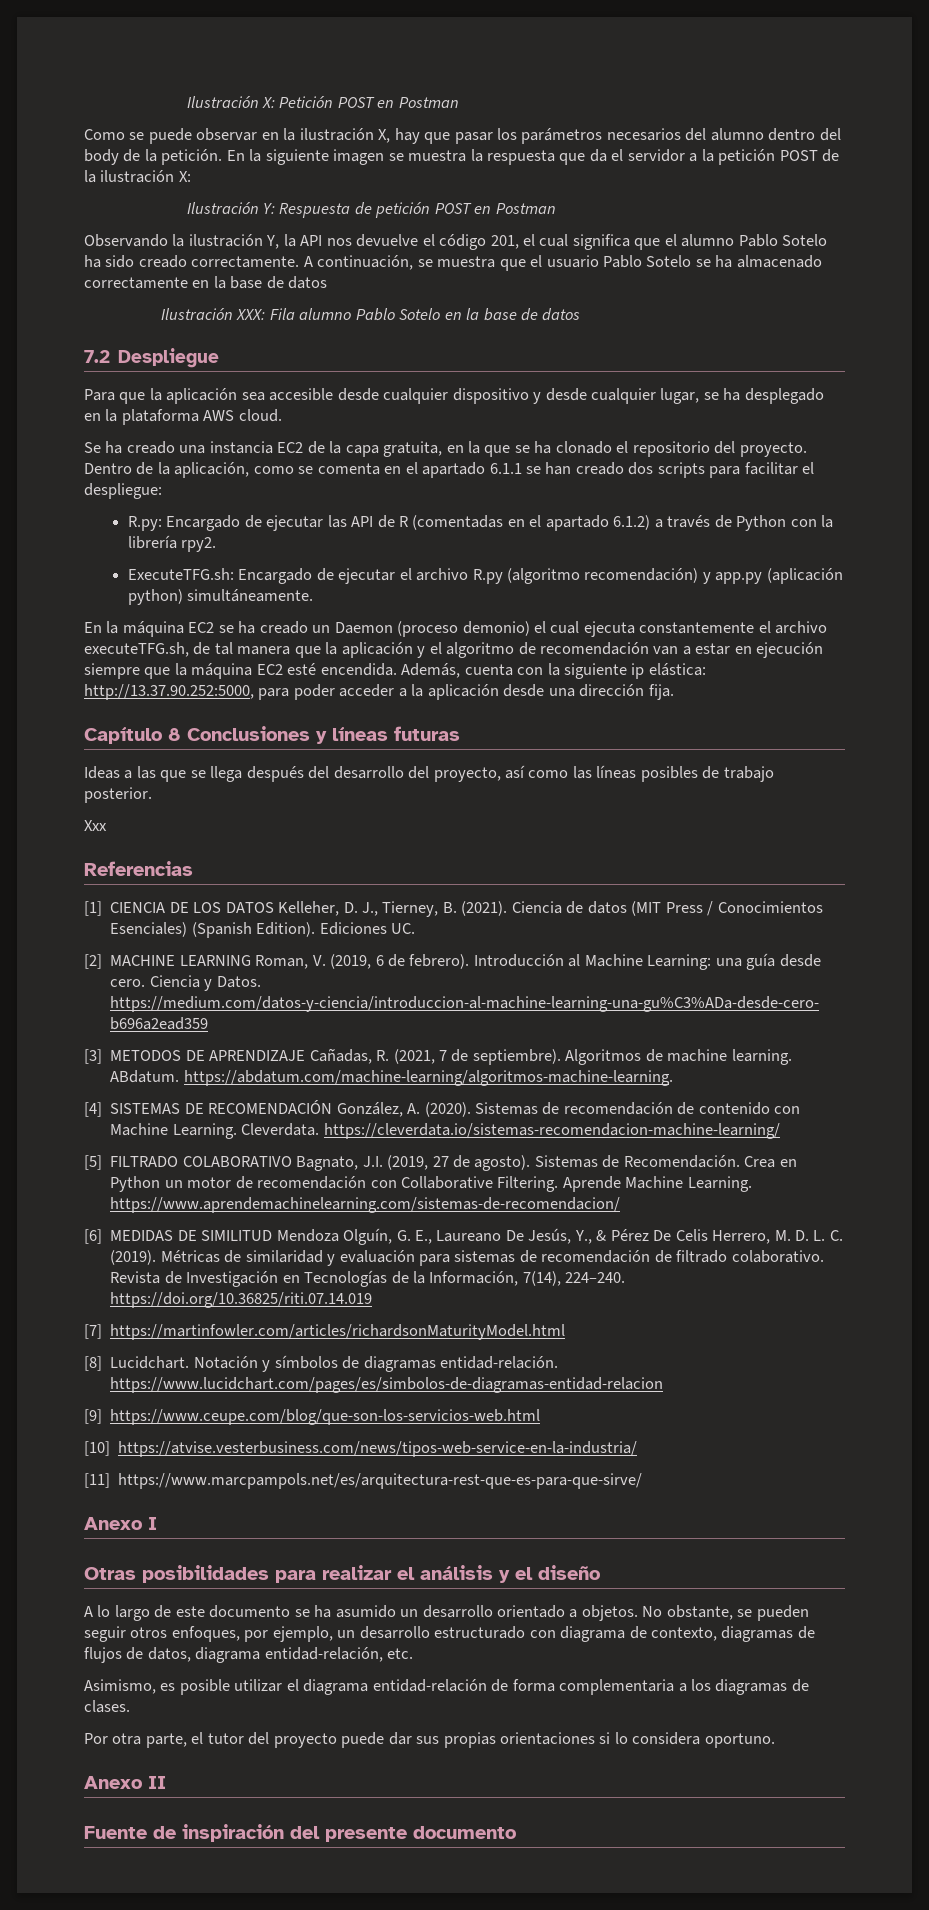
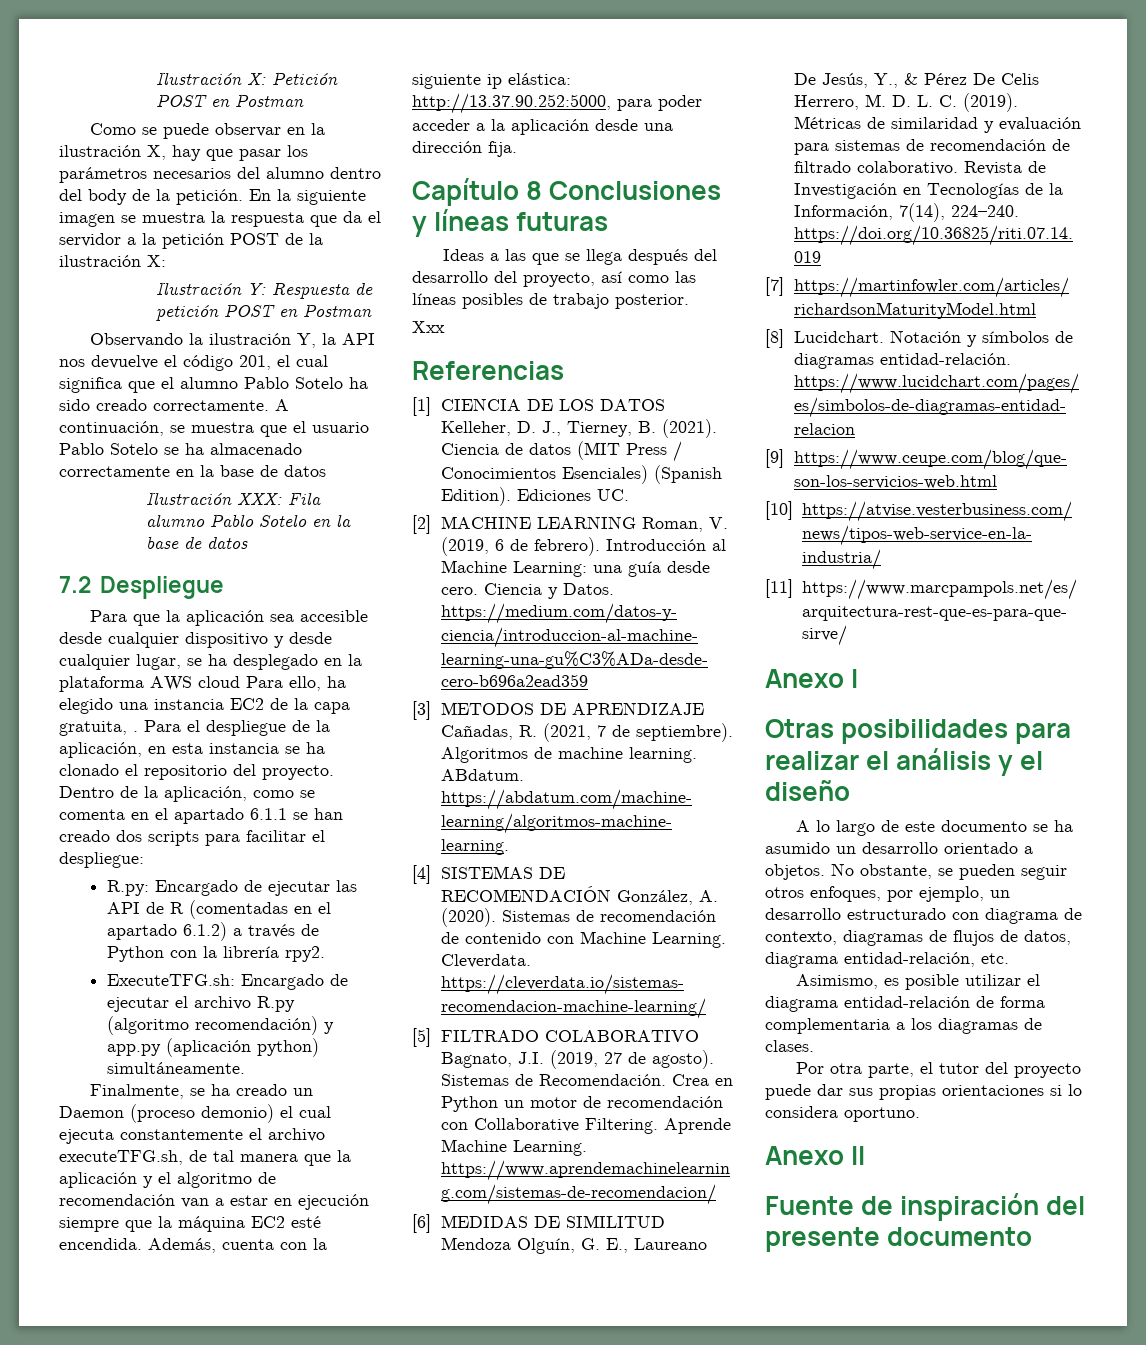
- Para que la aplicación sea accesible desde cualquier dispositivo y desde cualquier lugar, se ha desplegado en la plataforma AWS cloud.
- Se ha creado una instancia EC2 de la capa gratuita, en la que se ha clonado el repositorio del proyecto.
+ Para que la aplicación sea accesible desde cualquier dispositivo y desde cualquier lugar, se ha desplegado en la plataforma AWS cloud Para ello, ha elegido una instancia EC2 de la capa gratuita, . Para el despliegue de la aplicación, en esta instancia se ha clonado el repositorio del proyecto.
- En la máquina EC2 se ha creado un Daemon (proceso demonio) el cual ejecuta constantemente el archivo executeTFG.sh, de tal manera que la aplicación y el algoritmo de recomendación van a estar en ejecución siempre que la máquina EC2 esté encendida.
+ Finalmente, se ha creado un Daemon (proceso demonio) el cual ejecuta constantemente el archivo executeTFG.sh, de tal manera que la aplicación y el algoritmo de recomendación van a estar en ejecución siempre que la máquina EC2 esté encendida.

